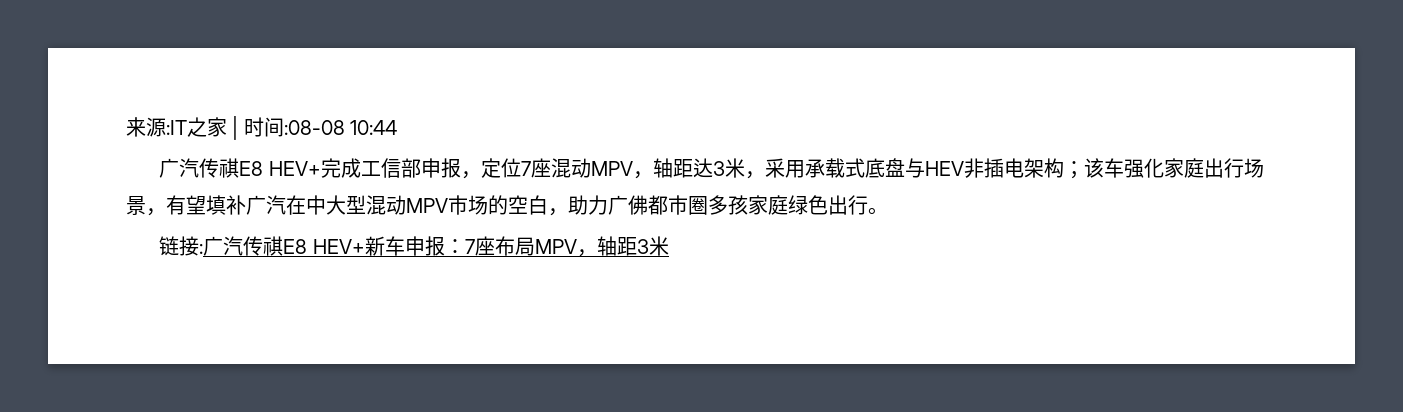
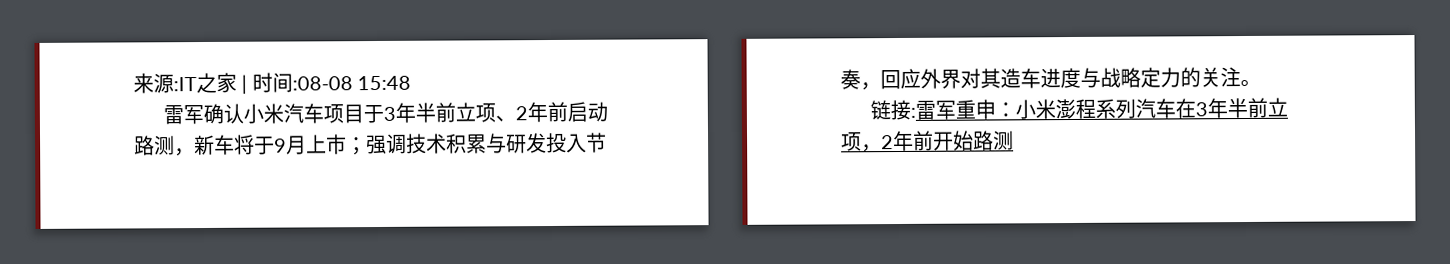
- 来源:IT之家 | 时间:08-08 10:44
- 广汽传祺E8 HEV+完成工信部申报，定位7座混动MPV，轴距达3米，采用承载式底盘与HEV非插电架构；该车强化家庭出行场景，有望填补广汽在中大型混动MPV市场的空白，助力广佛都市圈多孩家庭绿色出行。
- 链接:广汽传祺E8 HEV+新车申报：7座布局MPV，轴距3米
+ 来源:IT之家 | 时间:08-08 15:48
+ 雷军确认小米汽车项目于3年半前立项、2年前启动路测，新车将于9月上市；强调技术积累与研发投入节奏，回应外界对其造车进度与战略定力的关注。
+ 链接:雷军重申：小米澎程系列汽车在3年半前立项，2年前开始路测

